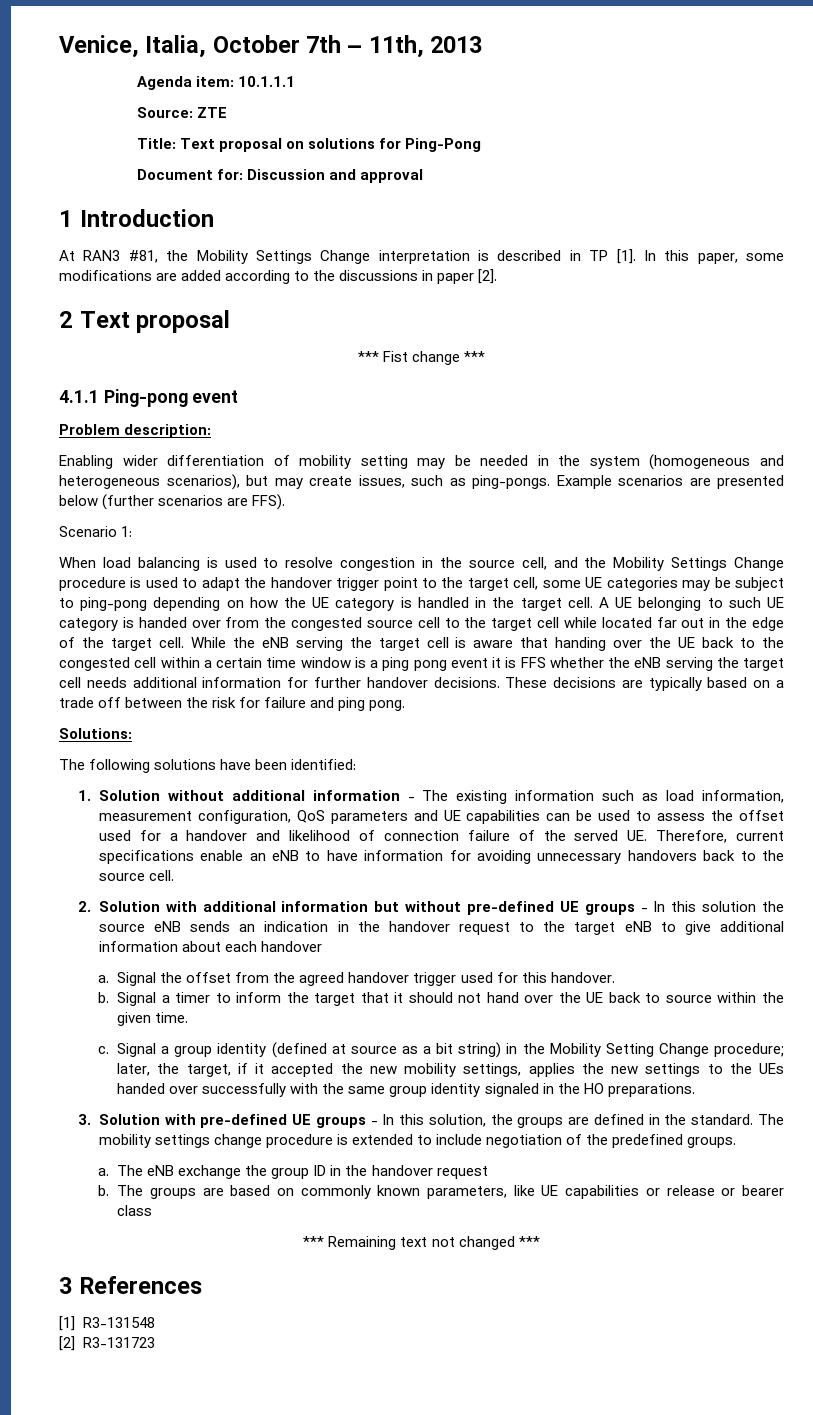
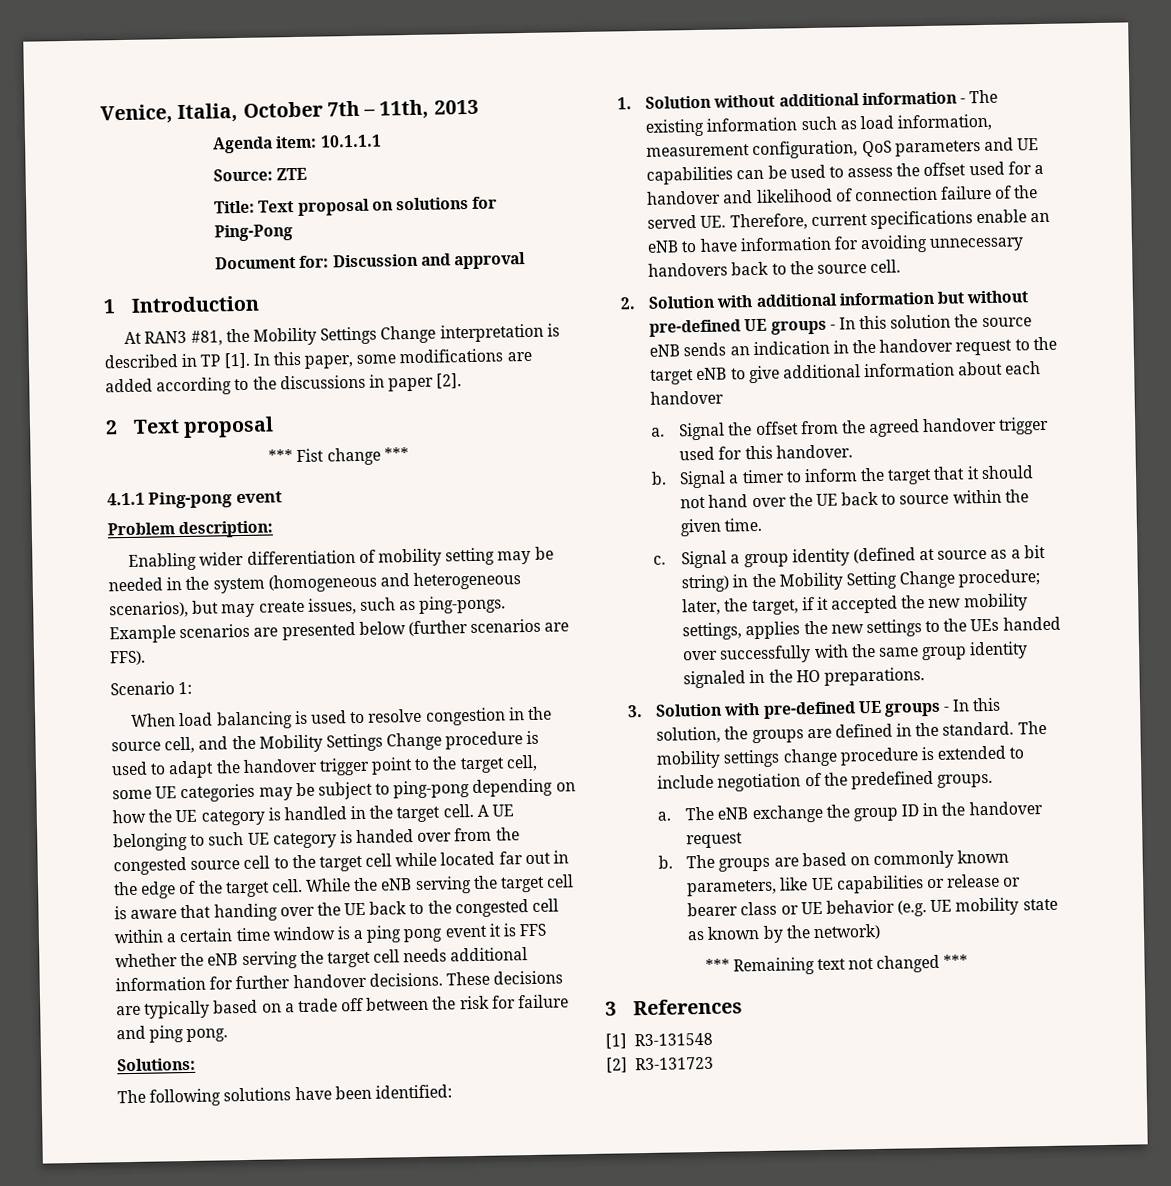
- The groups are based on commonly known parameters, like UE capabilities or release or bearer class
+ The groups are based on commonly known parameters, like UE capabilities or release or bearer class or UE behavior (e.g. UE mobility state as known by the network)

